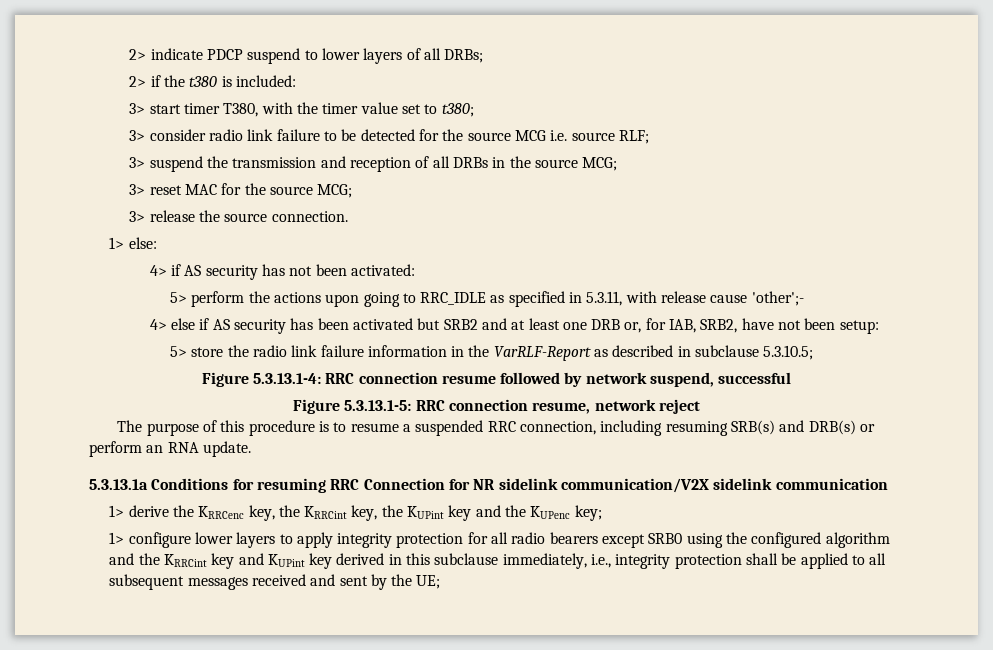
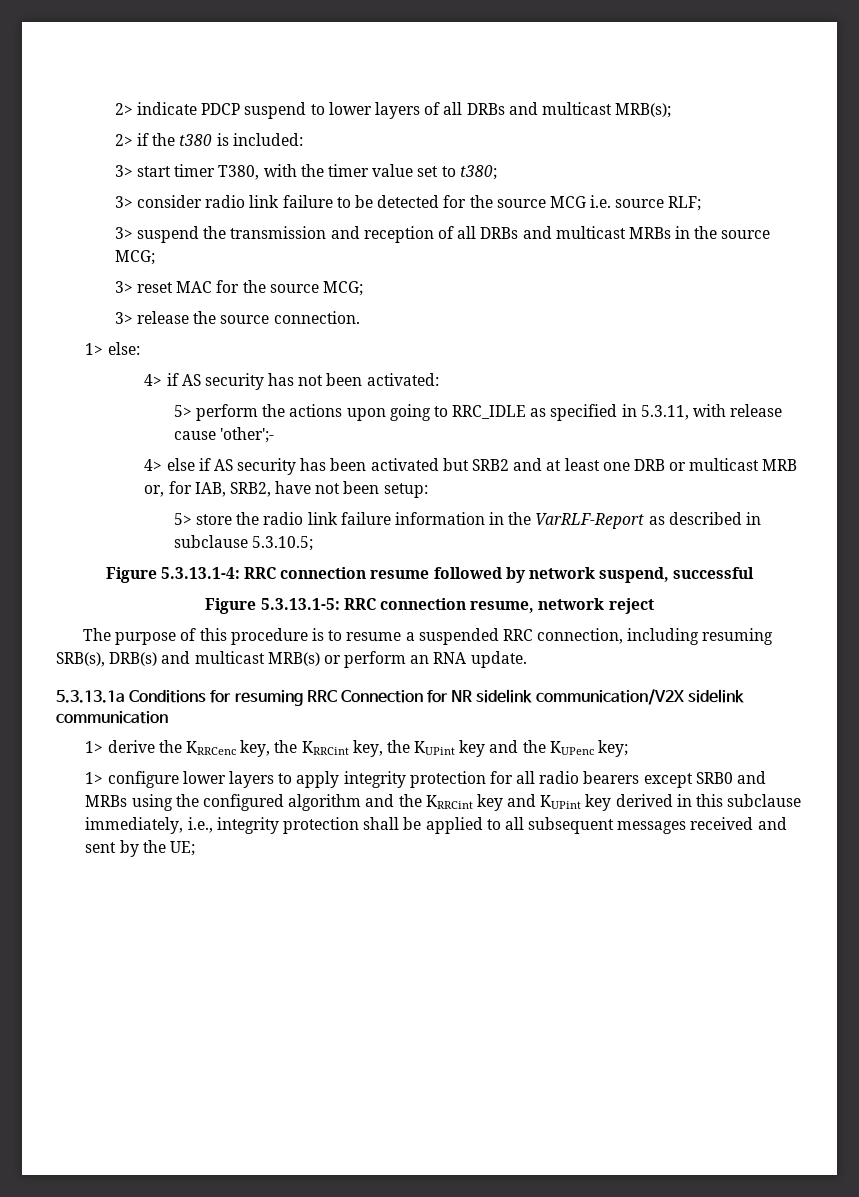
- 2> indicate PDCP suspend to lower layers of all DRBs;
+ 2> indicate PDCP suspend to lower layers of all DRBs and multicast MRB(s);
- 3> suspend the transmission and reception of all DRBs in the source MCG;
+ 3> suspend the transmission and reception of all DRBs and multicast MRBs in the source MCG;
- 4> else if AS security has been activated but SRB2 and at least one DRB or, for IAB, SRB2, have not been setup:
+ 4> else if AS security has been activated but SRB2 and at least one DRB or multicast MRB or, for IAB, SRB2, have not been setup:
- The purpose of this procedure is to resume a suspended RRC connection, including resuming SRB(s) and DRB(s) or perform an RNA update.
+ The purpose of this procedure is to resume a suspended RRC connection, including resuming SRB(s), DRB(s) and multicast MRB(s) or perform an RNA update.
- 1> configure lower layers to apply integrity protection for all radio bearers except SRB0 using the configured algorithm and the KRRCint key and KUPint key derived in this subclause immediately, i.e., integrity protection shall be applied to all subsequent messages received and sent by the UE;
+ 1> configure lower layers to apply integrity protection for all radio bearers except SRB0 and MRBs using the configured algorithm and the KRRCint key and KUPint key derived in this subclause immediately, i.e., integrity protection shall be applied to all subsequent messages received and sent by the UE;

